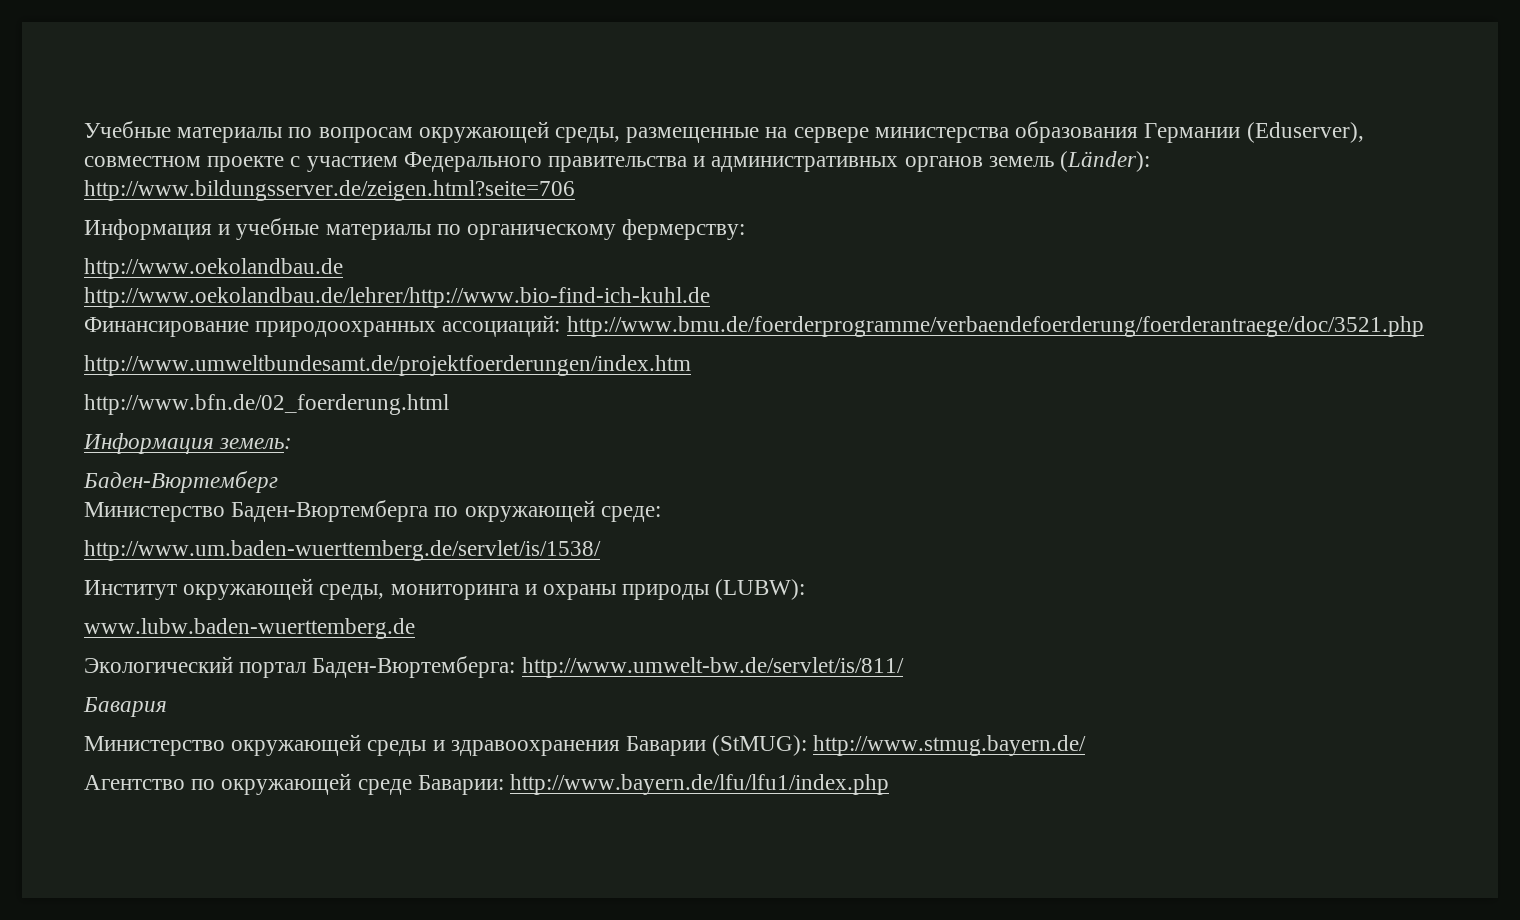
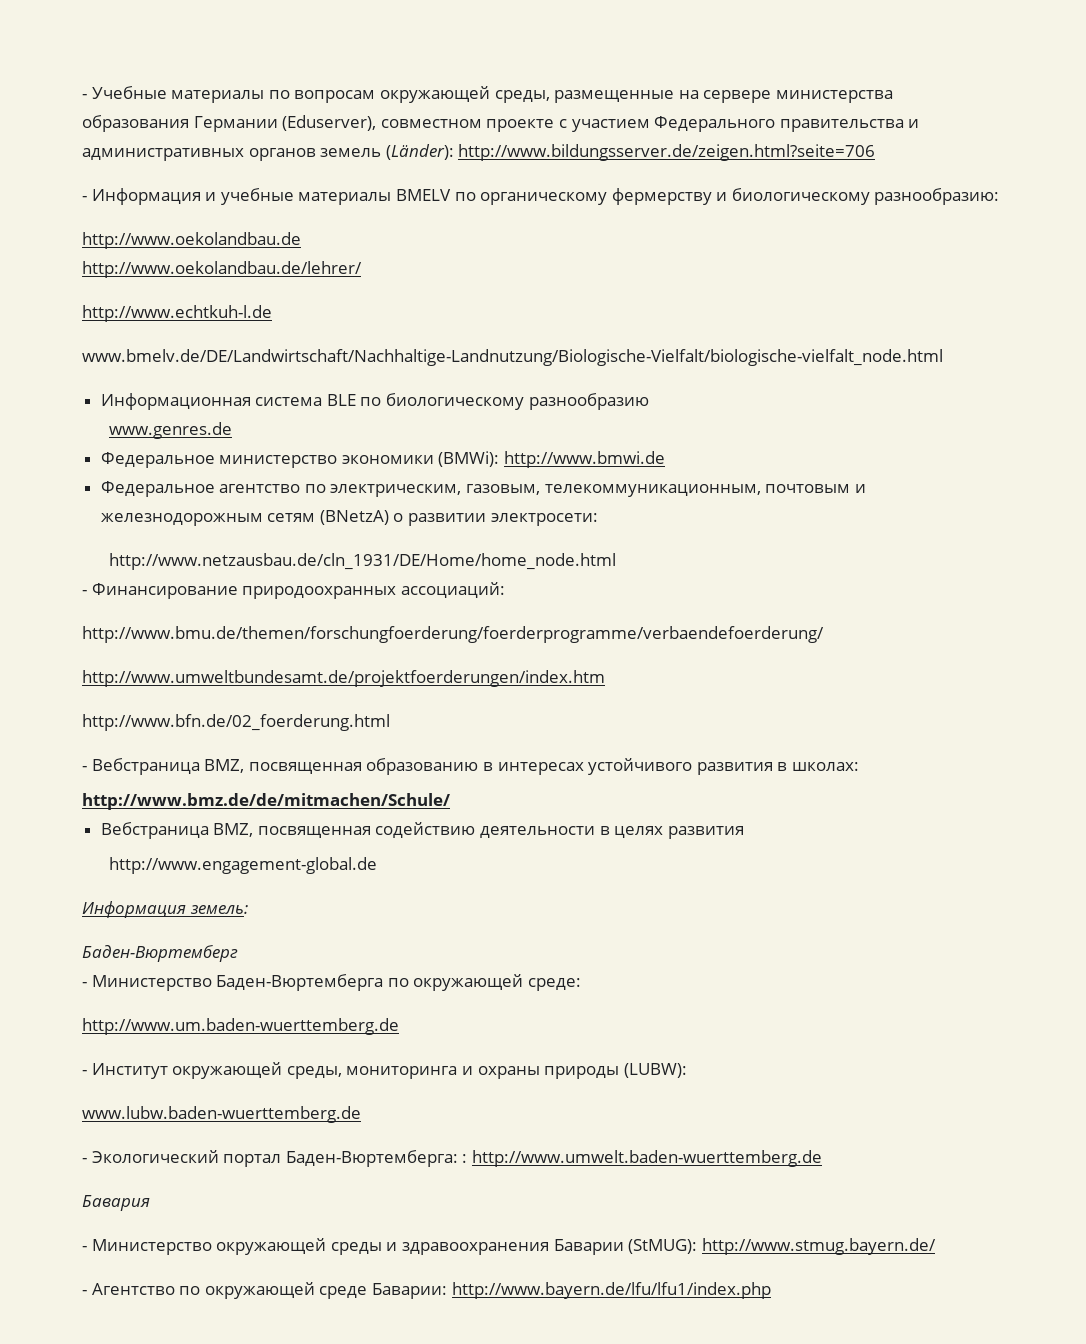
- Учебные материалы по вопросам окружающей среды, размещенные на сервере министерства образования Германии (Eduserver), совместном проекте с участием Федерального правительства и административных органов земель (Länder): http://www.bildungsserver.de/zeigen.html?seite=706
+ - Учебные материалы по вопросам окружающей среды, размещенные на сервере министерства образования Германии (Eduserver), совместном проекте с участием Федерального правительства и административных органов земель (Länder): http://www.bildungsserver.de/zeigen.html?seite=706
- Информация и учебные материалы по органическому фермерству:
+ - Информация и учебные материалы BMELV по органическому фермерству и биологическому разнообразию:
  http://www.oekolandbau.de
- http://www.oekolandbau.de/lehrer/http://www.bio-find-ich-kuhl.de
- Финансирование природоохранных ассоциаций: http://www.bmu.de/foerderprogramme/verbaendefoerderung/foerderantraege/doc/3521.php
+ http://www.oekolandbau.de/lehrer/
+ http://www.echtkuh-l.de
+ www.bmelv.de/DE/Landwirtschaft/Nachhaltige-Landnutzung/Biologische-Vielfalt/biologische-vielfalt_node.html
+ Информационная система BLE по биологическому разнообразию
+ www.genres.de
+ Федеральное министерство экономики (BMWi): http://www.bmwi.de
+ Федеральное агентство по электрическим, газовым, телекоммуникационным, почтовым и железнодорожным сетям (BNetzA) о развитии электросети:
+ http://www.netzausbau.de/cln_1931/DE/Home/home_node.html
+ - Финансирование природоохранных ассоциаций:
+ http://www.bmu.de/themen/forschungfoerderung/foerderprogramme/verbaendefoerderung/
+ - Вебстраница BMZ, посвященная образованию в интересах устойчивого развития в школах:
+ http://www.bmz.de/de/mitmachen/Schule/
+ Вебстраница BMZ, посвященная содействию деятельности в целях развития
+ http://www.engagement-global.de
- Министерство Баден-Вюртемберга по окружающей среде:
+ - Министерство Баден-Вюртемберга по окружающей среде:
- http://www.um.baden-wuerttemberg.de/servlet/is/1538/
- Институт окружающей среды, мониторинга и охраны природы (LUBW):
+ http://www.um.baden-wuerttemberg.de
+ - Институт окружающей среды, мониторинга и охраны природы (LUBW):
- Экологический портал Баден-Вюртемберга: http://www.umwelt-bw.de/servlet/is/811/
+ - Экологический портал Баден-Вюртемберга: : http://www.umwelt.baden-wuerttemberg.de
- Министерство окружающей среды и здравоохранения Баварии (StMUG): http://www.stmug.bayern.de/
+ - Министерство окружающей среды и здравоохранения Баварии (StMUG): http://www.stmug.bayern.de/
- Агентство по окружающей среде Баварии: http://www.bayern.de/lfu/lfu1/index.php
+ - Агентство по окружающей среде Баварии: http://www.bayern.de/lfu/lfu1/index.php

